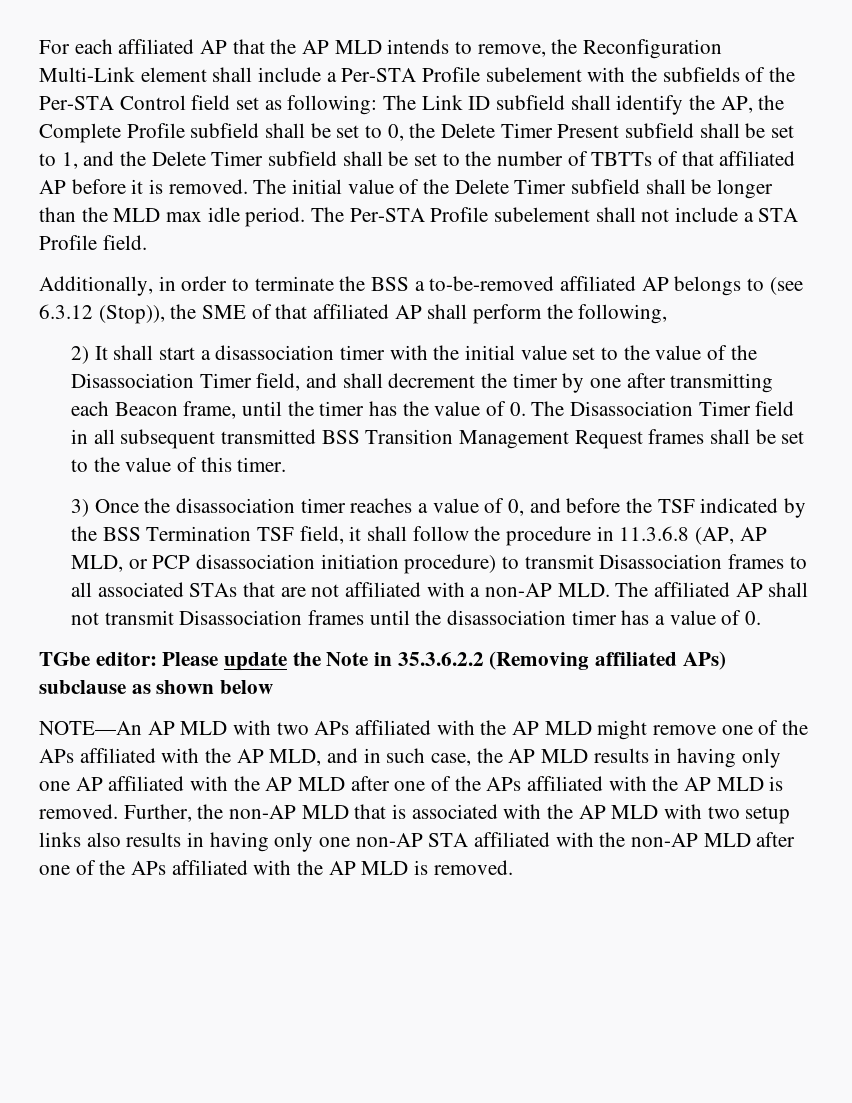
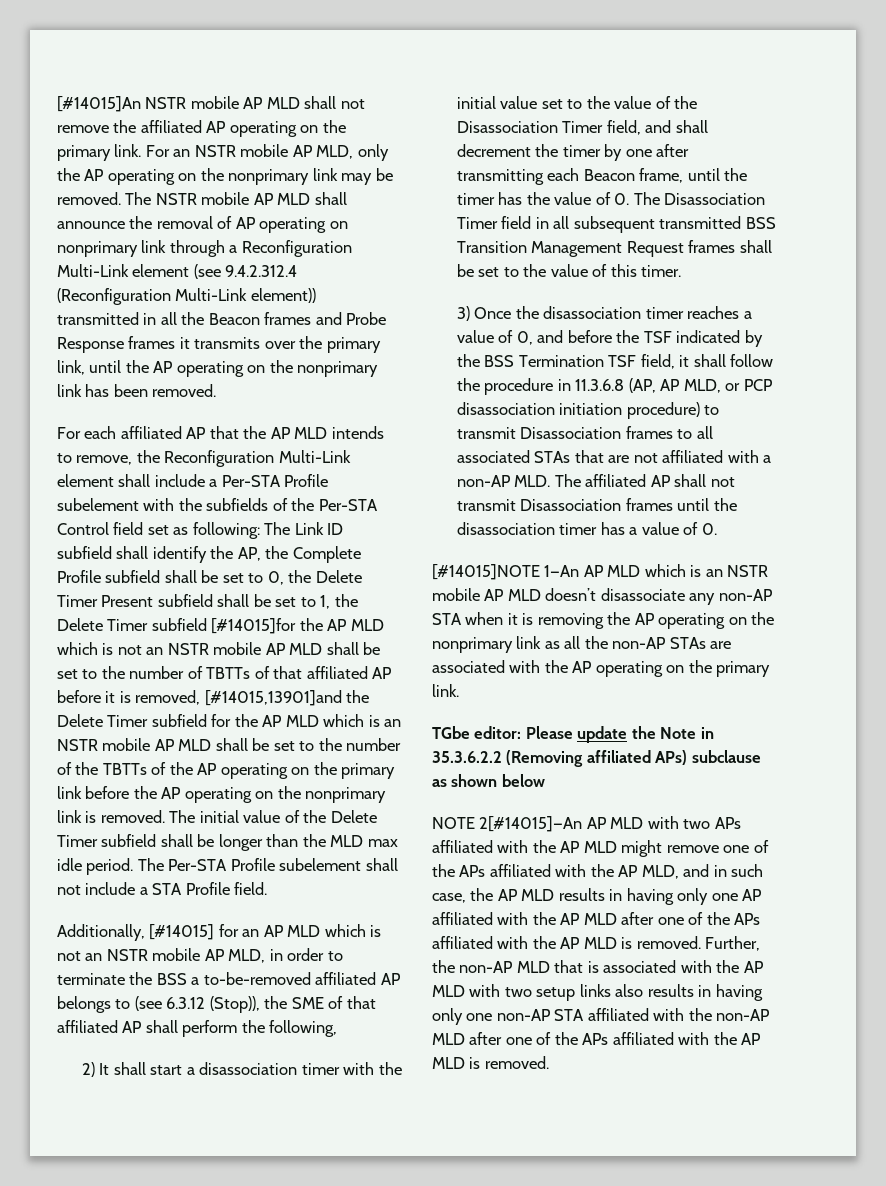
+ [#14015]An NSTR mobile AP MLD shall not remove the affiliated AP operating on the primary link. For an NSTR mobile AP MLD, only the AP operating on the nonprimary link may be removed. The NSTR mobile AP MLD shall announce the removal of AP operating on nonprimary link through a Reconfiguration Multi-Link element (see 9.4.2.312.4 (Reconfiguration Multi-Link element)) transmitted in all the Beacon frames and Probe Response frames it transmits over the primary link, until the AP operating on the nonprimary link has been removed.
- The Link ID subfield shall identify the AP, the Complete Profile subfield shall be set to 0, the Delete Timer Present subfield shall be set to 1, and the Delete Timer subfield shall be set to the number of TBTTs of that affiliated AP before it is removed.
+ The Link ID subfield shall identify the AP, the Complete Profile subfield shall be set to 0, the Delete Timer Present subfield shall be set to 1, the Delete Timer subfield [#14015]for the AP MLD which is not an NSTR mobile AP MLD shall be set to the number of TBTTs of that affiliated AP before it is removed, [#14015,13901]and the Delete Timer subfield for the AP MLD which is an NSTR mobile AP MLD shall be set to the number of the TBTTs of the AP operating on the primary link before the AP operating on the nonprimary link is removed.
- Additionally, in order to terminate the BSS a to-be-removed affiliated AP belongs to (see 6.3.12 (Stop)), the SME of that affiliated AP shall perform the following,
+ Additionally, [#14015] for an AP MLD which is not an NSTR mobile AP MLD, in order to terminate the BSS a to-be-removed affiliated AP belongs to (see 6.3.12 (Stop)), the SME of that affiliated AP shall perform the following,
+ [#14015]NOTE 1—An AP MLD which is an NSTR mobile AP MLD doesn’t disassociate any non-AP STA when it is removing the AP operating on the nonprimary link as all the non-AP STAs are associated with the AP operating on the primary link.
- NOTE—An AP MLD with two APs affiliated with the AP MLD might remove one of the APs affiliated with the AP MLD, and in such case, the AP MLD results in having only one AP affiliated with the AP MLD after one of the APs affiliated with the AP MLD is removed.
+ NOTE 2[#14015]—An AP MLD with two APs affiliated with the AP MLD might remove one of the APs affiliated with the AP MLD, and in such case, the AP MLD results in having only one AP affiliated with the AP MLD after one of the APs affiliated with the AP MLD is removed.

